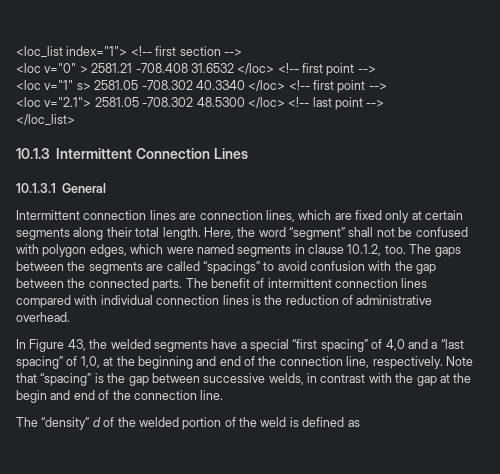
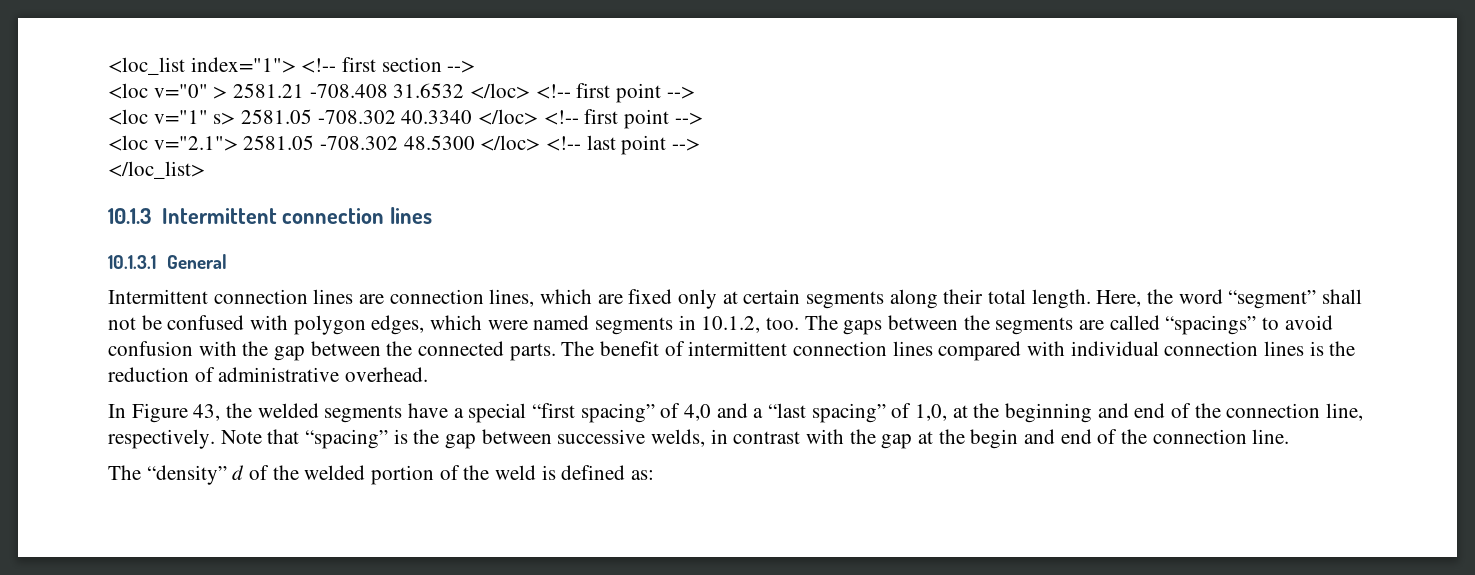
- 10.1.3 Intermittent Connection Lines
+ 10.1.3 Intermittent connection lines
- Here, the word “segment” shall not be confused with polygon edges, which were named segments in clause 10.1.2, too.
+ Here, the word “segment” shall not be confused with polygon edges, which were named segments in 10.1.2, too.
- The “density” d of the welded portion of the weld is defined as
+ The “density” d of the welded portion of the weld is defined as:

